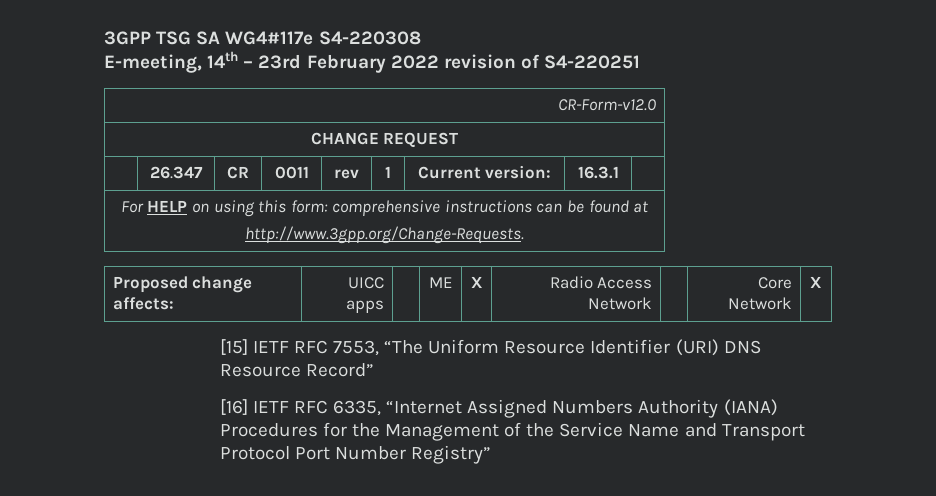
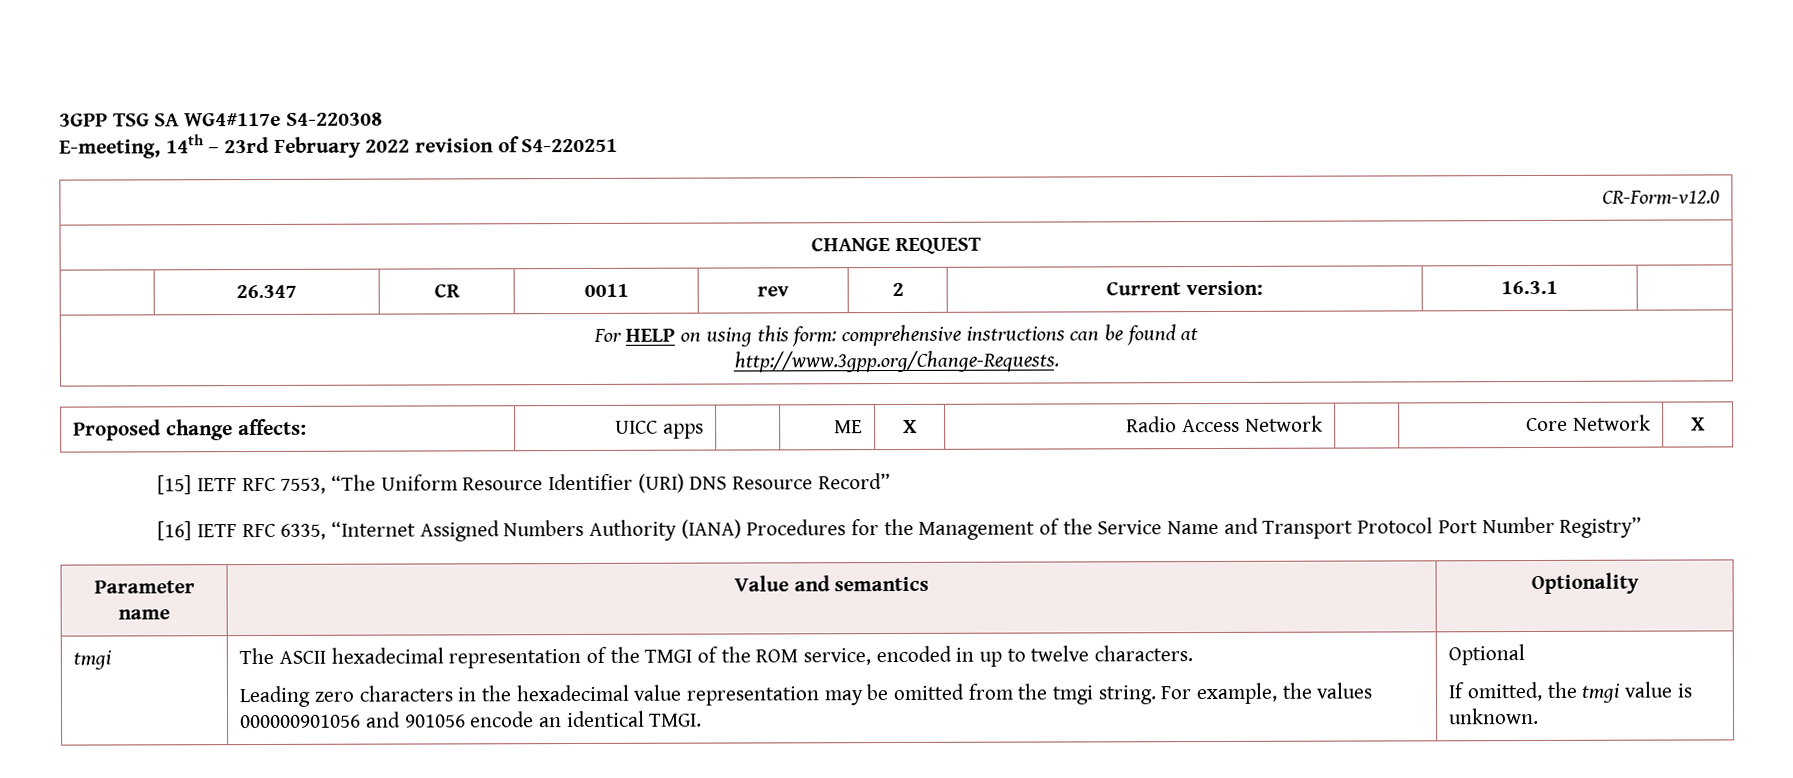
- | 26.347 | CR | 0011 | rev | 1 | Current version: | 16.3.1 |
+ | 26.347 | CR | 0011 | rev | 2 | Current version: | 16.3.1 |
+ Parameter name | Value and semantics | Optionality
+ tmgi | The ASCII hexadecimal representation of the TMGI of the ROM service, encoded in up to twelve characters.
+ Leading zero characters in the hexadecimal value representation may be omitted from the tmgi string. For example, the values 000000901056 and 901056 encode an identical TMGI. | Optional
+ If omitted, the tmgi value is unknown.

